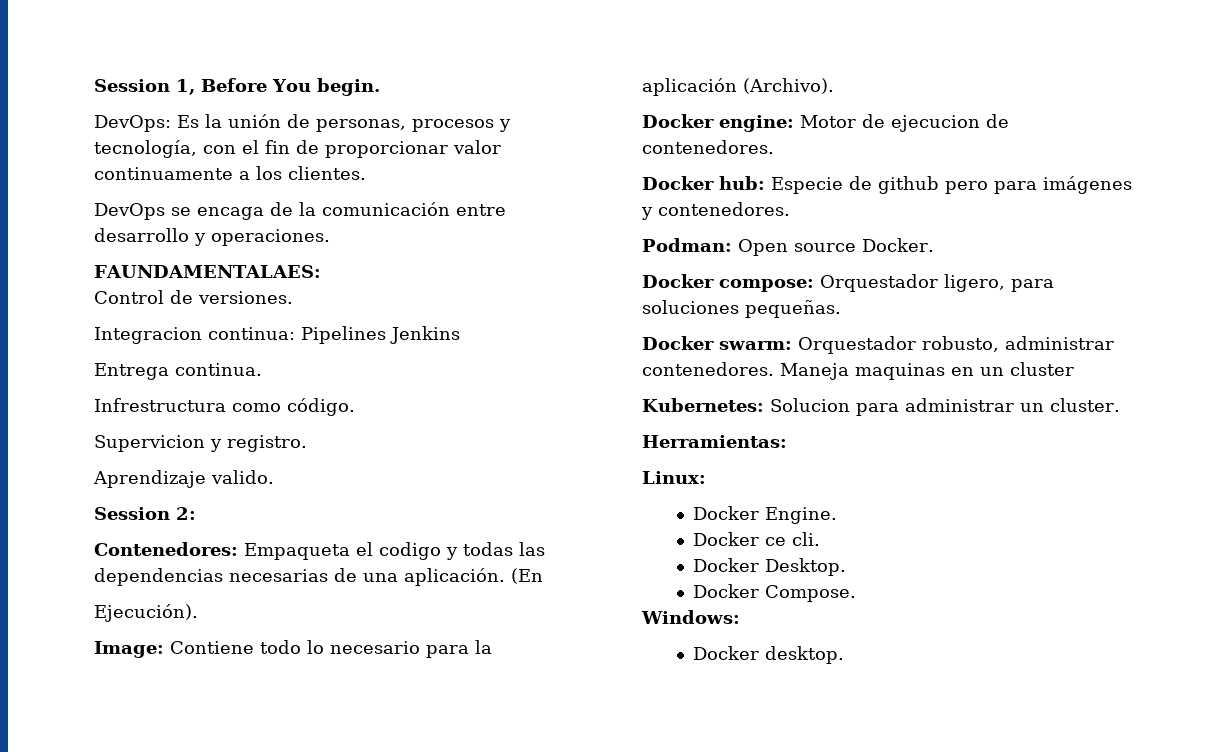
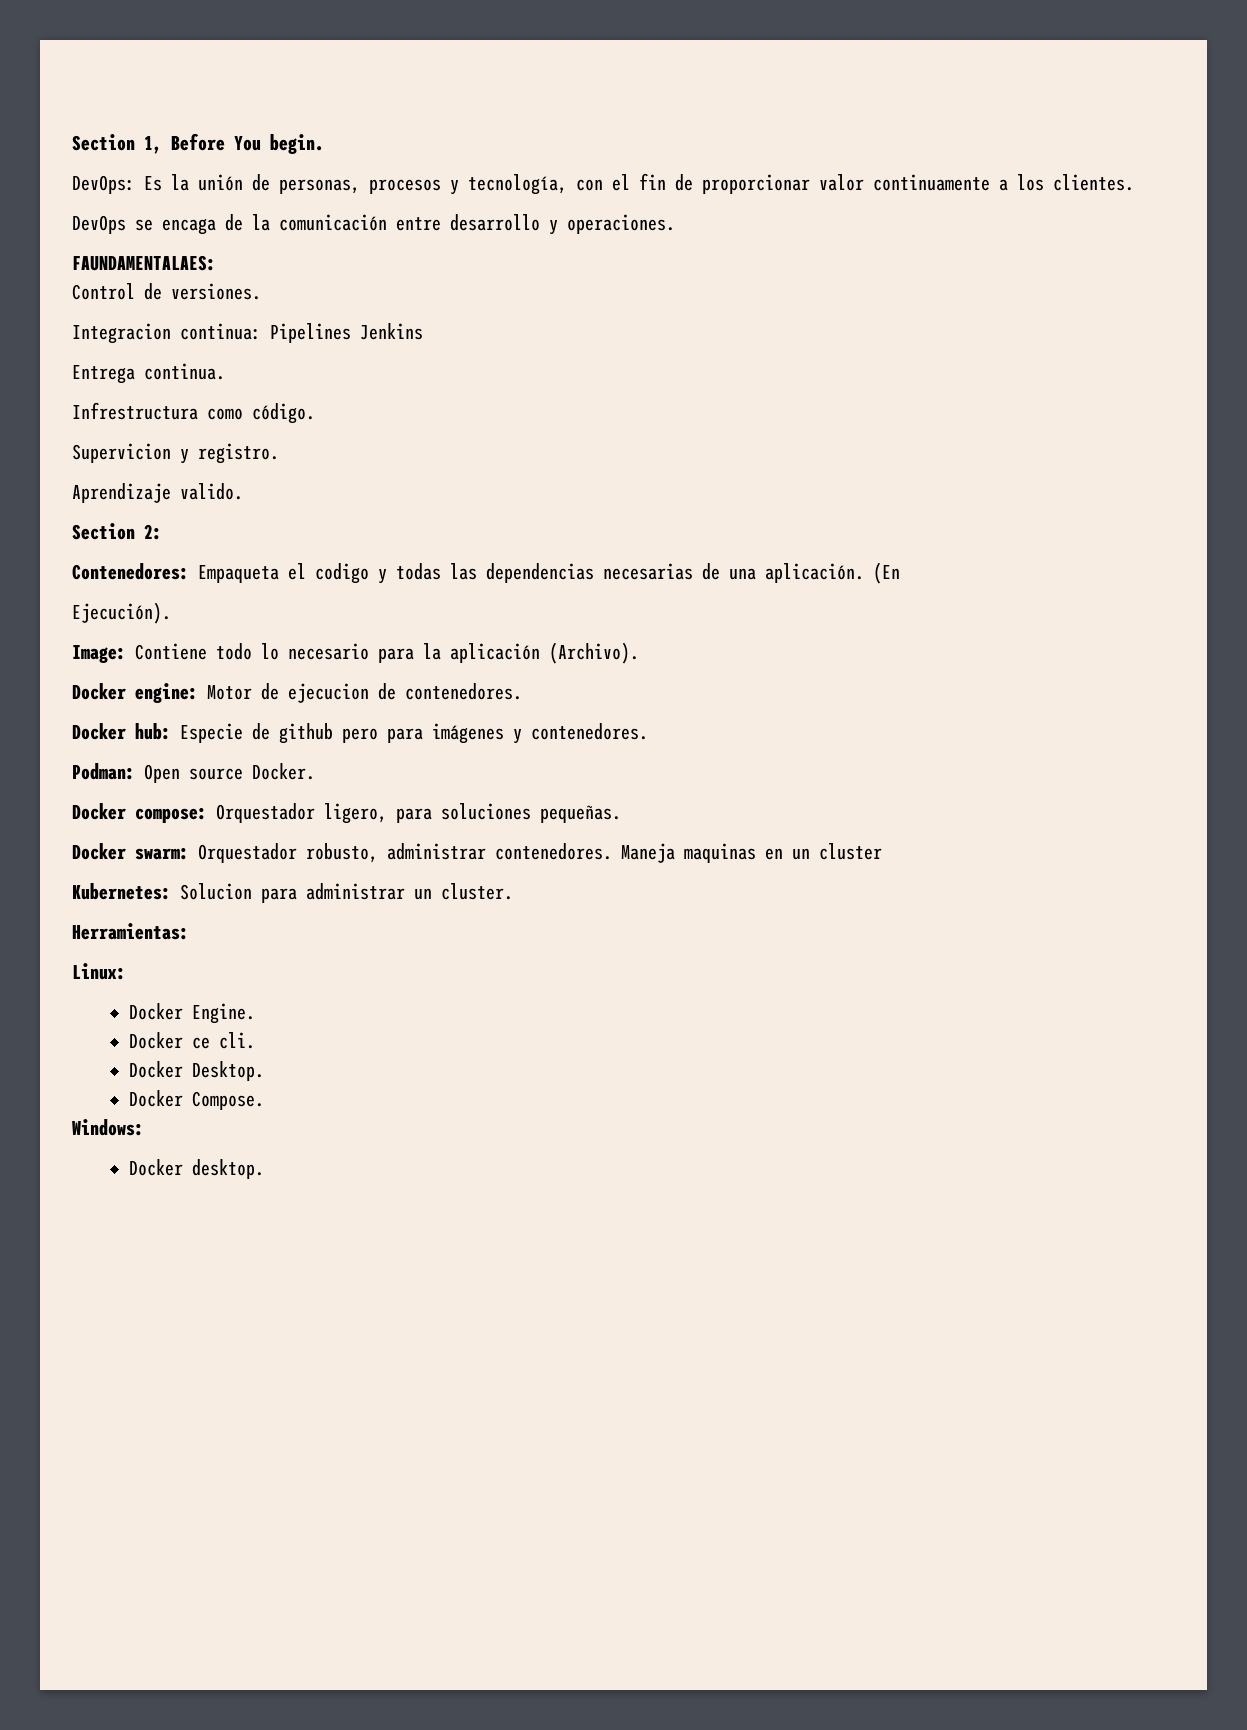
- Session 1, Before You begin.
+ Section 1, Before You begin.
- Session 2:
+ Section 2:

